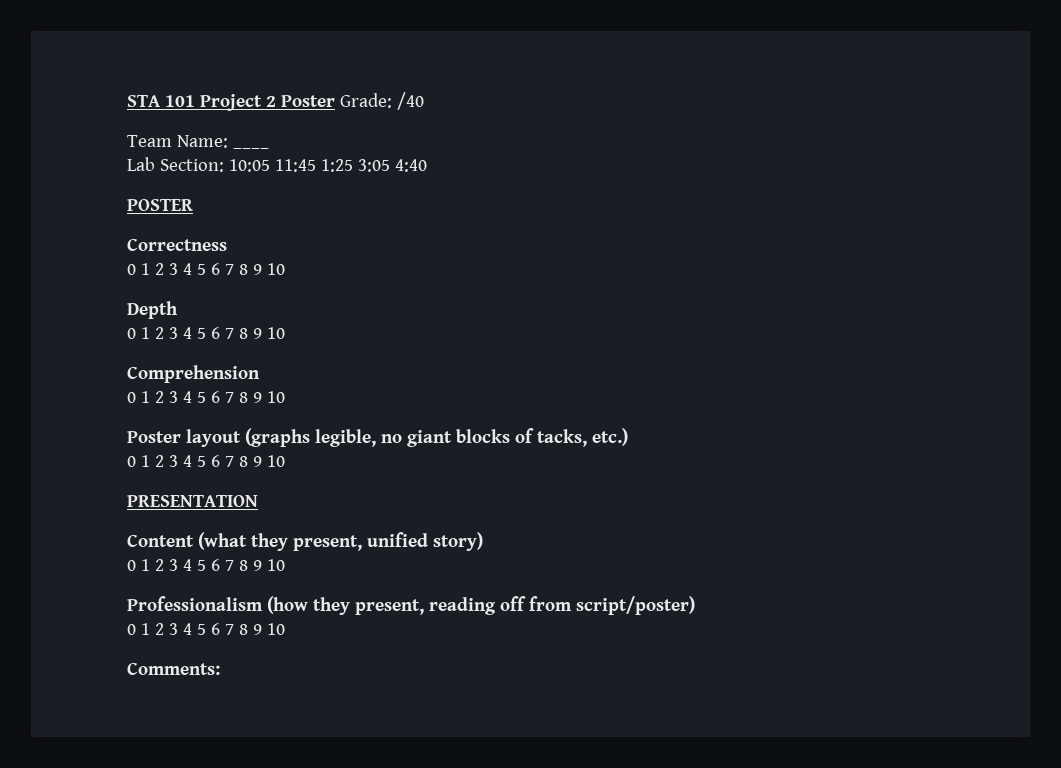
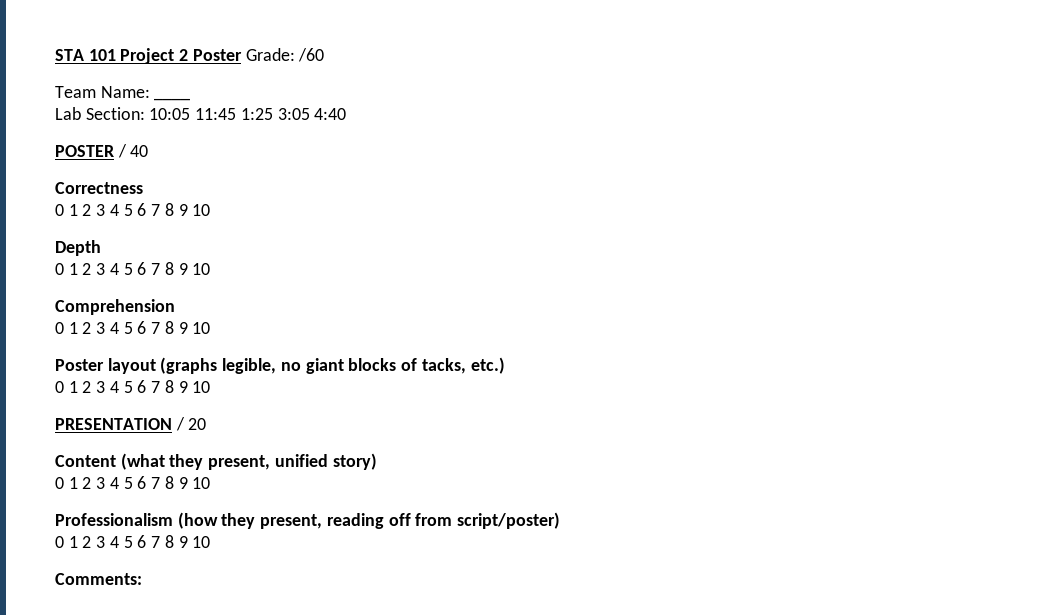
- STA 101 Project 2 Poster Grade: /40
+ STA 101 Project 2 Poster Grade: /60
- POSTER
+ POSTER / 40
- PRESENTATION
+ PRESENTATION / 20

